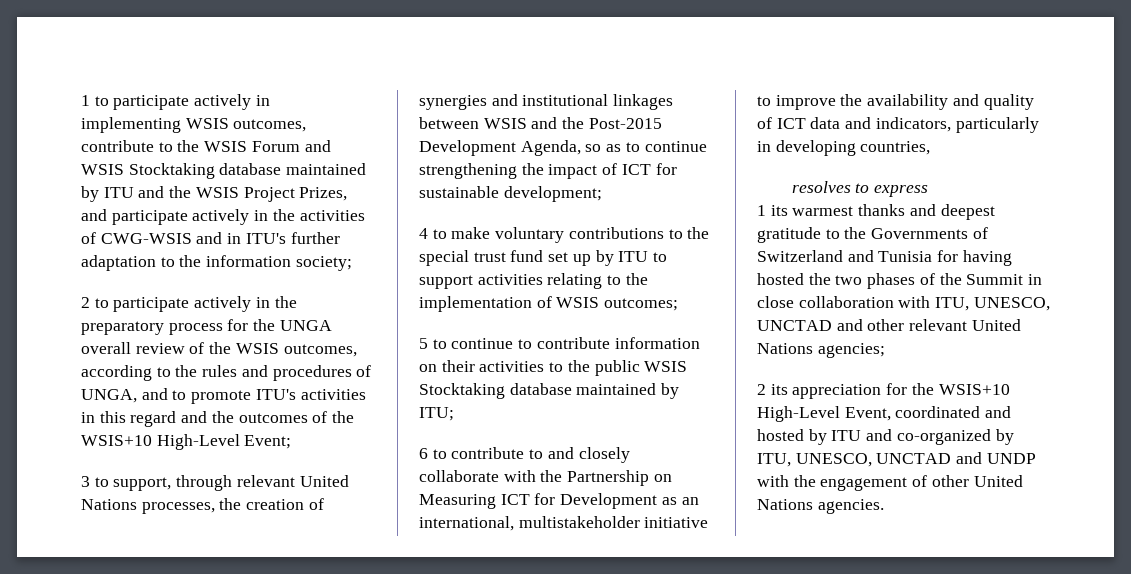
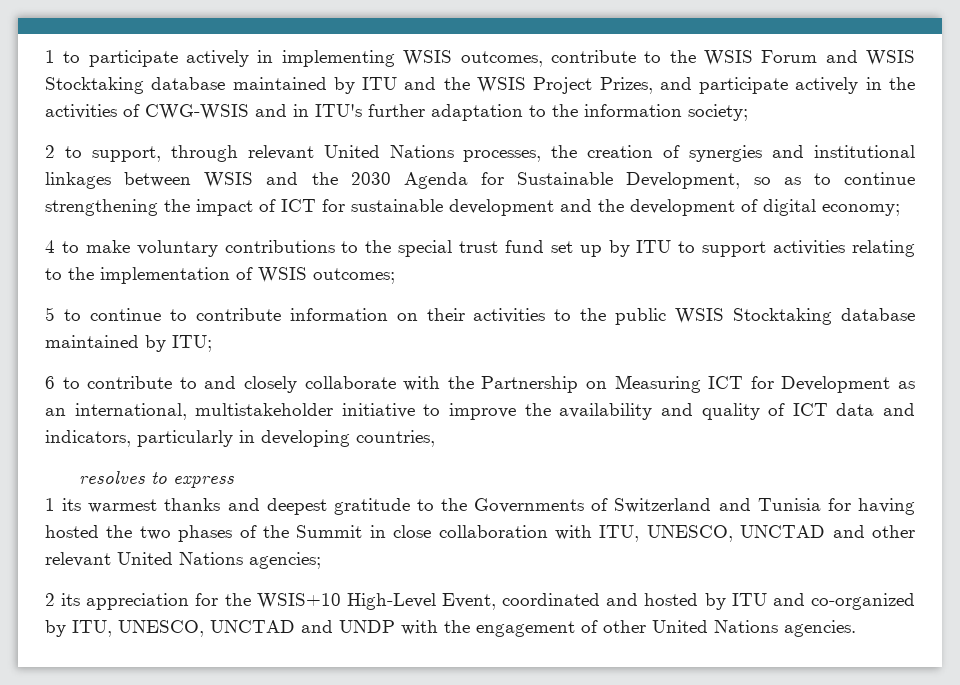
- 2 to participate actively in the preparatory process for the UNGA overall review of the WSIS outcomes, according to the rules and procedures of UNGA, and to promote ITU's activities in this regard and the outcomes of the WSIS+10 High-Level Event;
- 3 to support, through relevant United Nations processes, the creation of synergies and institutional linkages between WSIS and the Post-2015 Development Agenda, so as to continue strengthening the impact of ICT for sustainable development;
+ 2 to support, through relevant United Nations processes, the creation of synergies and institutional linkages between WSIS and the 2030 Agenda for Sustainable Development, so as to continue strengthening the impact of ICT for sustainable development and the development of digital economy;

